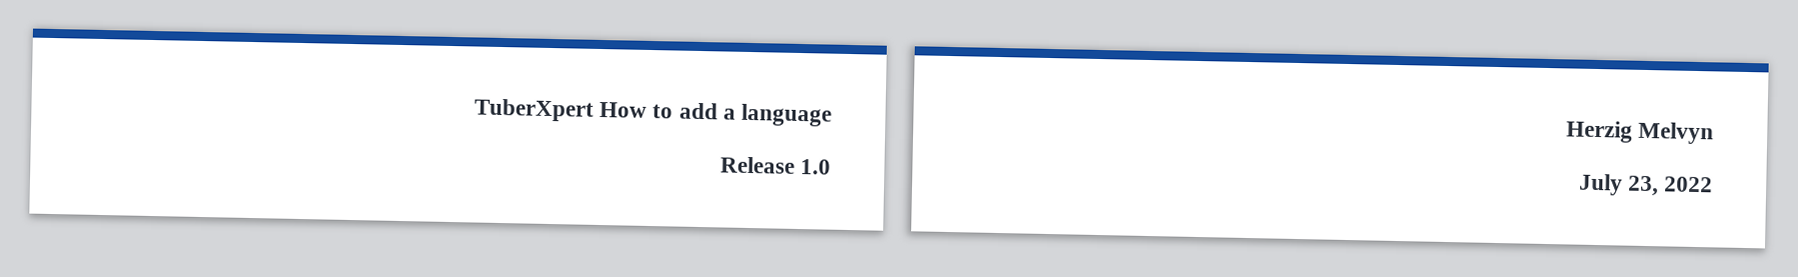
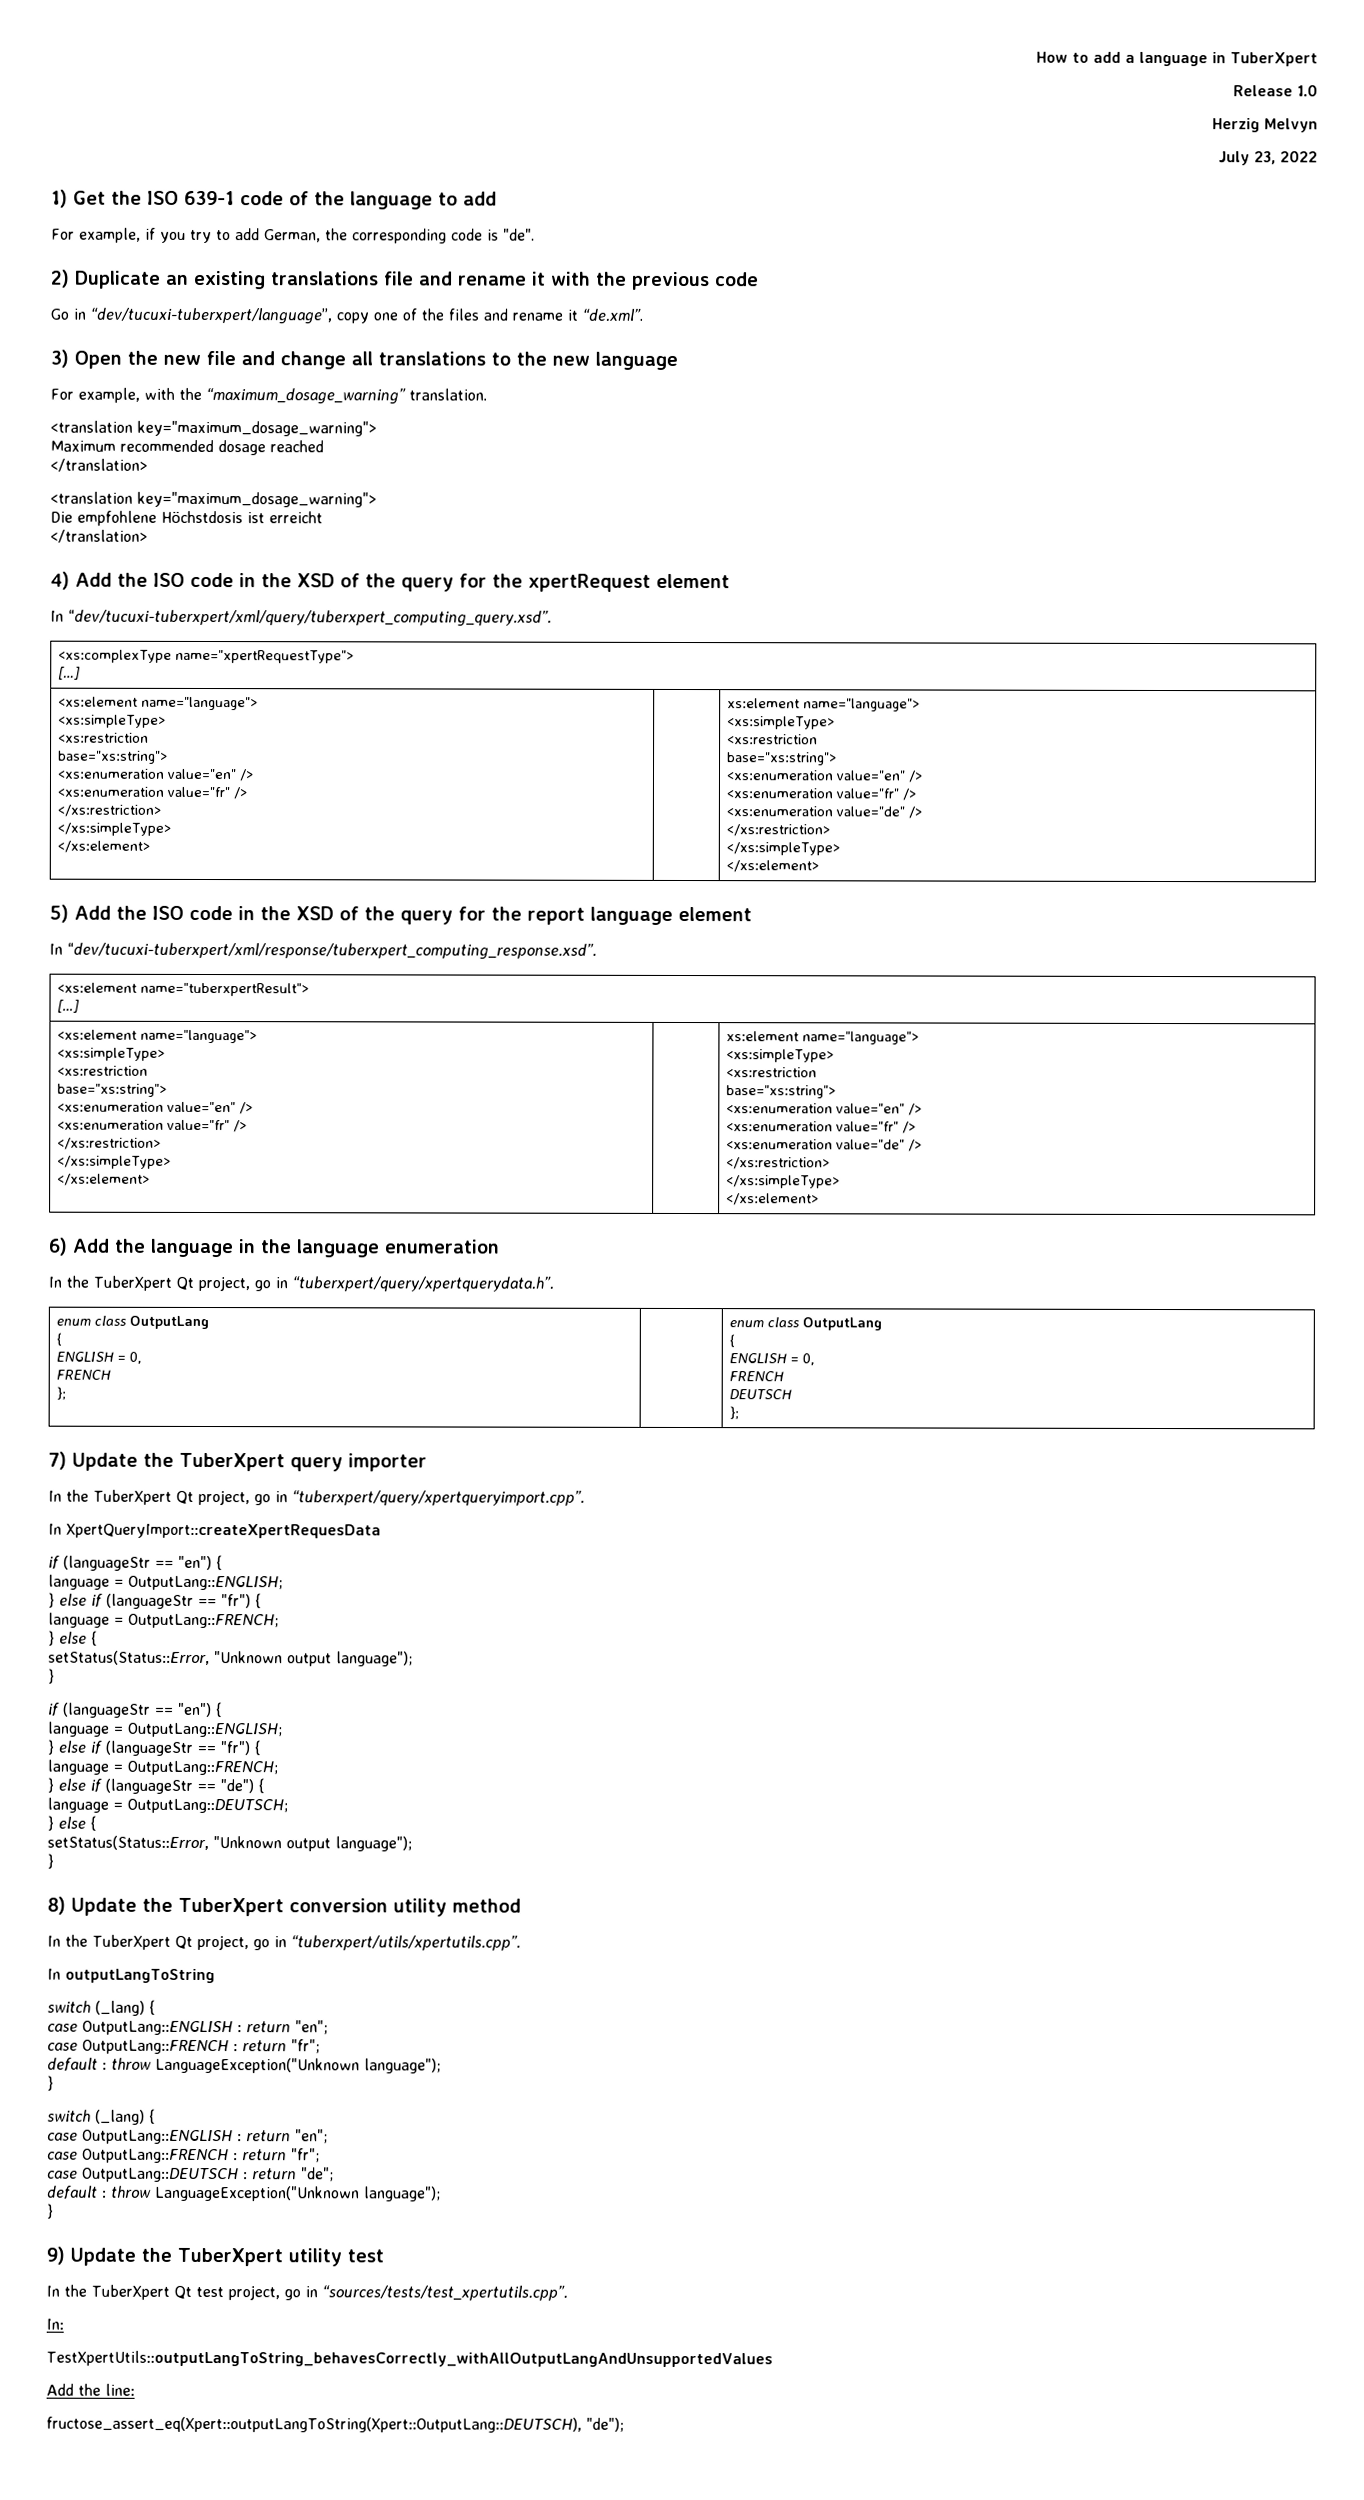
- TuberXpert How to add a language
+ How to add a language in TuberXpert
+ 1) Get the ISO 639-1 code of the language to add
+ For example, if you try to add German, the corresponding code is "de".
+ 2) Duplicate an existing translations file and rename it with the previous code
+ Go in “dev/tucuxi-tuberxpert/language”, copy one of the files and rename it “de.xml”.
+ 3) Open the new file and change all translations to the new language
+ For example, with the “maximum_dosage_warning” translation.
+ <translation key="maximum_dosage_warning">
+ Maximum recommended dosage reached
+ </translation>
+ <translation key="maximum_dosage_warning">
+ Die empfohlene Höchstdosis ist erreicht
+ </translation>
+ 4) Add the ISO code in the XSD of the query for the xpertRequest element
+ In “dev/tucuxi-tuberxpert/xml/query/tuberxpert_computing_query.xsd”.
+ <xs:complexType name="xpertRequestType">
+ […]
+ <xs:element name="language">
+ <xs:simpleType>
+ <xs:restriction
+ base="xs:string">
+ <xs:enumeration value="en" />
+ <xs:enumeration value="fr" />
+ </xs:restriction>
+ </xs:simpleType>
+ </xs:element> | | xs:element name="language">
+ <xs:simpleType>
+ <xs:restriction
+ base="xs:string">
+ <xs:enumeration value="en" />
+ <xs:enumeration value="fr" />
+ <xs:enumeration value="de" />
+ </xs:restriction>
+ </xs:simpleType>
+ </xs:element>
+ 5) Add the ISO code in the XSD of the query for the report language element
+ In “dev/tucuxi-tuberxpert/xml/response/tuberxpert_computing_response.xsd”.
+ <xs:element name="tuberxpertResult">
+ […]
+ <xs:element name="language">
+ <xs:simpleType>
+ <xs:restriction
+ base="xs:string">
+ <xs:enumeration value="en" />
+ <xs:enumeration value="fr" />
+ </xs:restriction>
+ </xs:simpleType>
+ </xs:element> | | xs:element name="language">
+ <xs:simpleType>
+ <xs:restriction
+ base="xs:string">
+ <xs:enumeration value="en" />
+ <xs:enumeration value="fr" />
+ <xs:enumeration value="de" />
+ </xs:restriction>
+ </xs:simpleType>
+ </xs:element>
+ 6) Add the language in the language enumeration
+ In the TuberXpert Qt project, go in “tuberxpert/query/xpertquerydata.h”.
+ enum class OutputLang
+ {
+ ENGLISH = 0,
+ FRENCH
+ }; | | enum class OutputLang
+ {
+ ENGLISH = 0,
+ FRENCH
+ DEUTSCH
+ };
+ 7) Update the TuberXpert query importer
+ In the TuberXpert Qt project, go in “tuberxpert/query/xpertqueryimport.cpp”.
+ In XpertQueryImport::createXpertRequesData
+ if (languageStr == "en") {
+ language = OutputLang::ENGLISH;
+ } else if (languageStr == "fr") {
+ language = OutputLang::FRENCH;
+ } else {
+ setStatus(Status::Error, "Unknown output language");
+ }
+ if (languageStr == "en") {
+ language = OutputLang::ENGLISH;
+ } else if (languageStr == "fr") {
+ language = OutputLang::FRENCH;
+ } else if (languageStr == "de") {
+ language = OutputLang::DEUTSCH;
+ } else {
+ setStatus(Status::Error, "Unknown output language");
+ }
+ 8) Update the TuberXpert conversion utility method
+ In the TuberXpert Qt project, go in “tuberxpert/utils/xpertutils.cpp”.
+ In outputLangToString
+ switch (_lang) {
+ case OutputLang::ENGLISH : return "en";
+ case OutputLang::FRENCH : return "fr";
+ default : throw LanguageException("Unknown language");
+ }
+ switch (_lang) {
+ case OutputLang::ENGLISH : return "en";
+ case OutputLang::FRENCH : return "fr";
+ case OutputLang::DEUTSCH : return "de";
+ default : throw LanguageException("Unknown language");
+ }
+ 9) Update the TuberXpert utility test
+ In the TuberXpert Qt test project, go in “sources/tests/test_xpertutils.cpp”.
+ In:
+ TestXpertUtils::outputLangToString_behavesCorrectly_withAllOutputLangAndUnsupportedValues
+ Add the line:
+ fructose_assert_eq(Xpert::outputLangToString(Xpert::OutputLang::DEUTSCH), "de");

